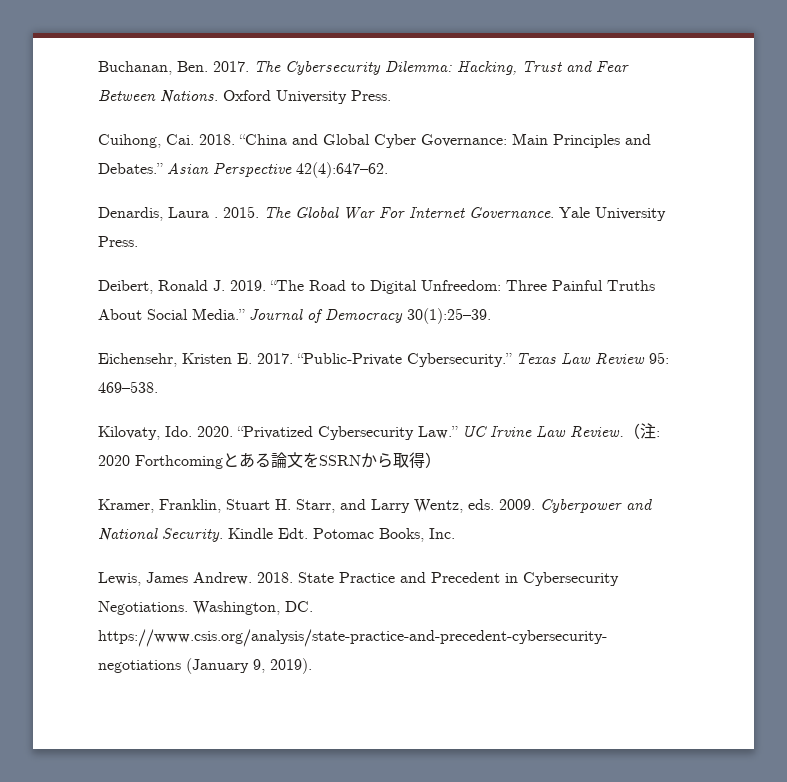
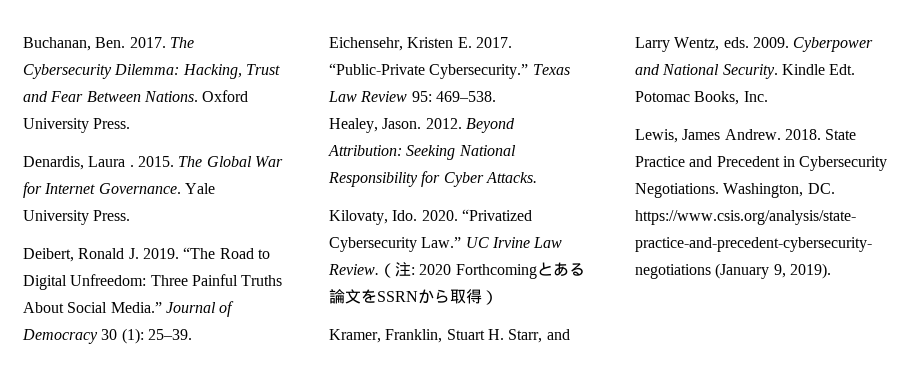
- Cuihong, Cai. 2018. “China and Global Cyber Governance: Main Principles and Debates.” Asian Perspective 42(4):647–62.
- The Global War For Internet Governance.
+ The Global War for Internet Governance.
- Journal of Democracy 30(1):25–39.
+ Journal of Democracy 30 (1): 25–39.
+ Healey, Jason. 2012. Beyond Attribution: Seeking National Responsibility for Cyber Attacks.

